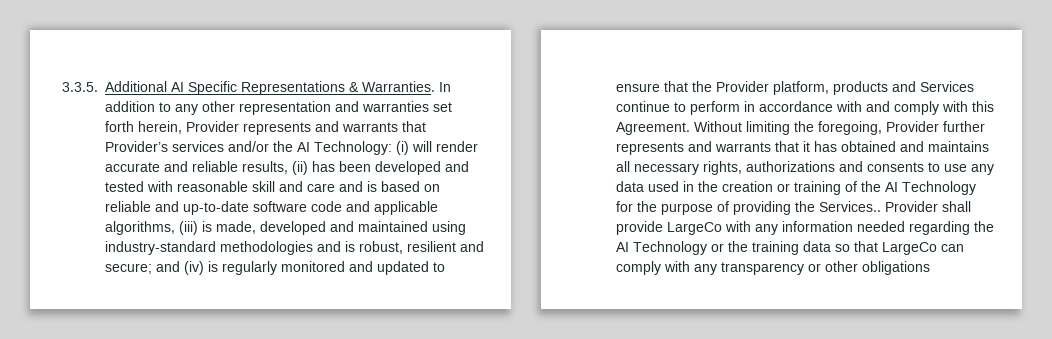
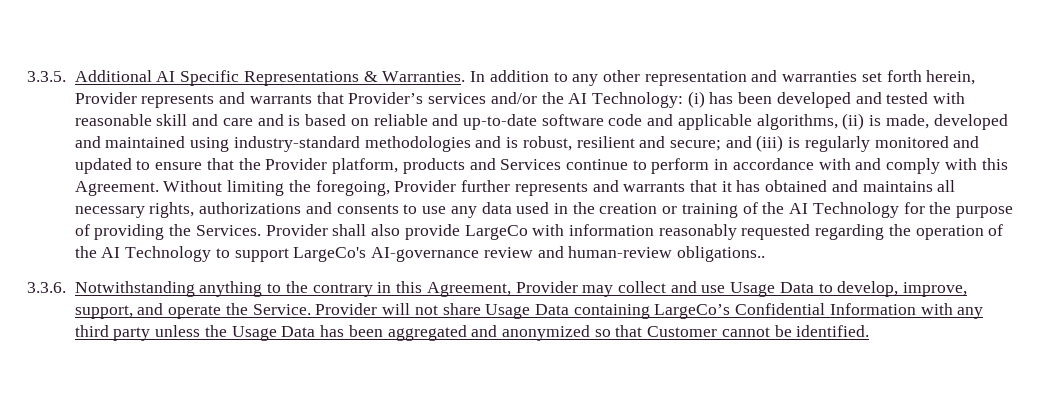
- (i) will render accurate and reliable results, (ii) has been developed and tested with reasonable skill and care and is based on reliable and up-to-date software code and applicable algorithms, (iii) is made, developed and maintained using industry-standard methodologies and is robust, resilient and secure;
+ (i) has been developed and tested with reasonable skill and care and is based on reliable and up-to-date software code and applicable algorithms, (ii) is made, developed and maintained using industry-standard methodologies and is robust, resilient and secure;
- and (iv) is regularly monitored and updated to ensure that the Provider platform, products and Services continue to perform in accordance with and comply with this Agreement.
+ and (iii) is regularly monitored and updated to ensure that the Provider platform, products and Services continue to perform in accordance with and comply with this Agreement.
- Without limiting the foregoing, Provider further represents and warrants that it has obtained and maintains all necessary rights, authorizations and consents to use any data used in the creation or training of the AI Technology for the purpose of providing the Services..
+ Without limiting the foregoing, Provider further represents and warrants that it has obtained and maintains all necessary rights, authorizations and consents to use any data used in the creation or training of the AI Technology for the purpose of providing the Services.
- Provider shall provide LargeCo with any information needed regarding the AI Technology or the training data so that LargeCo can comply with any transparency or other obligations
+ Provider shall also provide LargeCo with information reasonably requested regarding the operation of the AI Technology to support LargeCo's AI-governance review and human-review obligations..
+ 3.3.6. Notwithstanding anything to the contrary in this Agreement, Provider may collect and use Usage Data to develop, improve, support, and operate the Service. Provider will not share Usage Data containing LargeCo’s Confidential Information with any third party unless the Usage Data has been aggregated and anonymized so that Customer cannot be identified.

